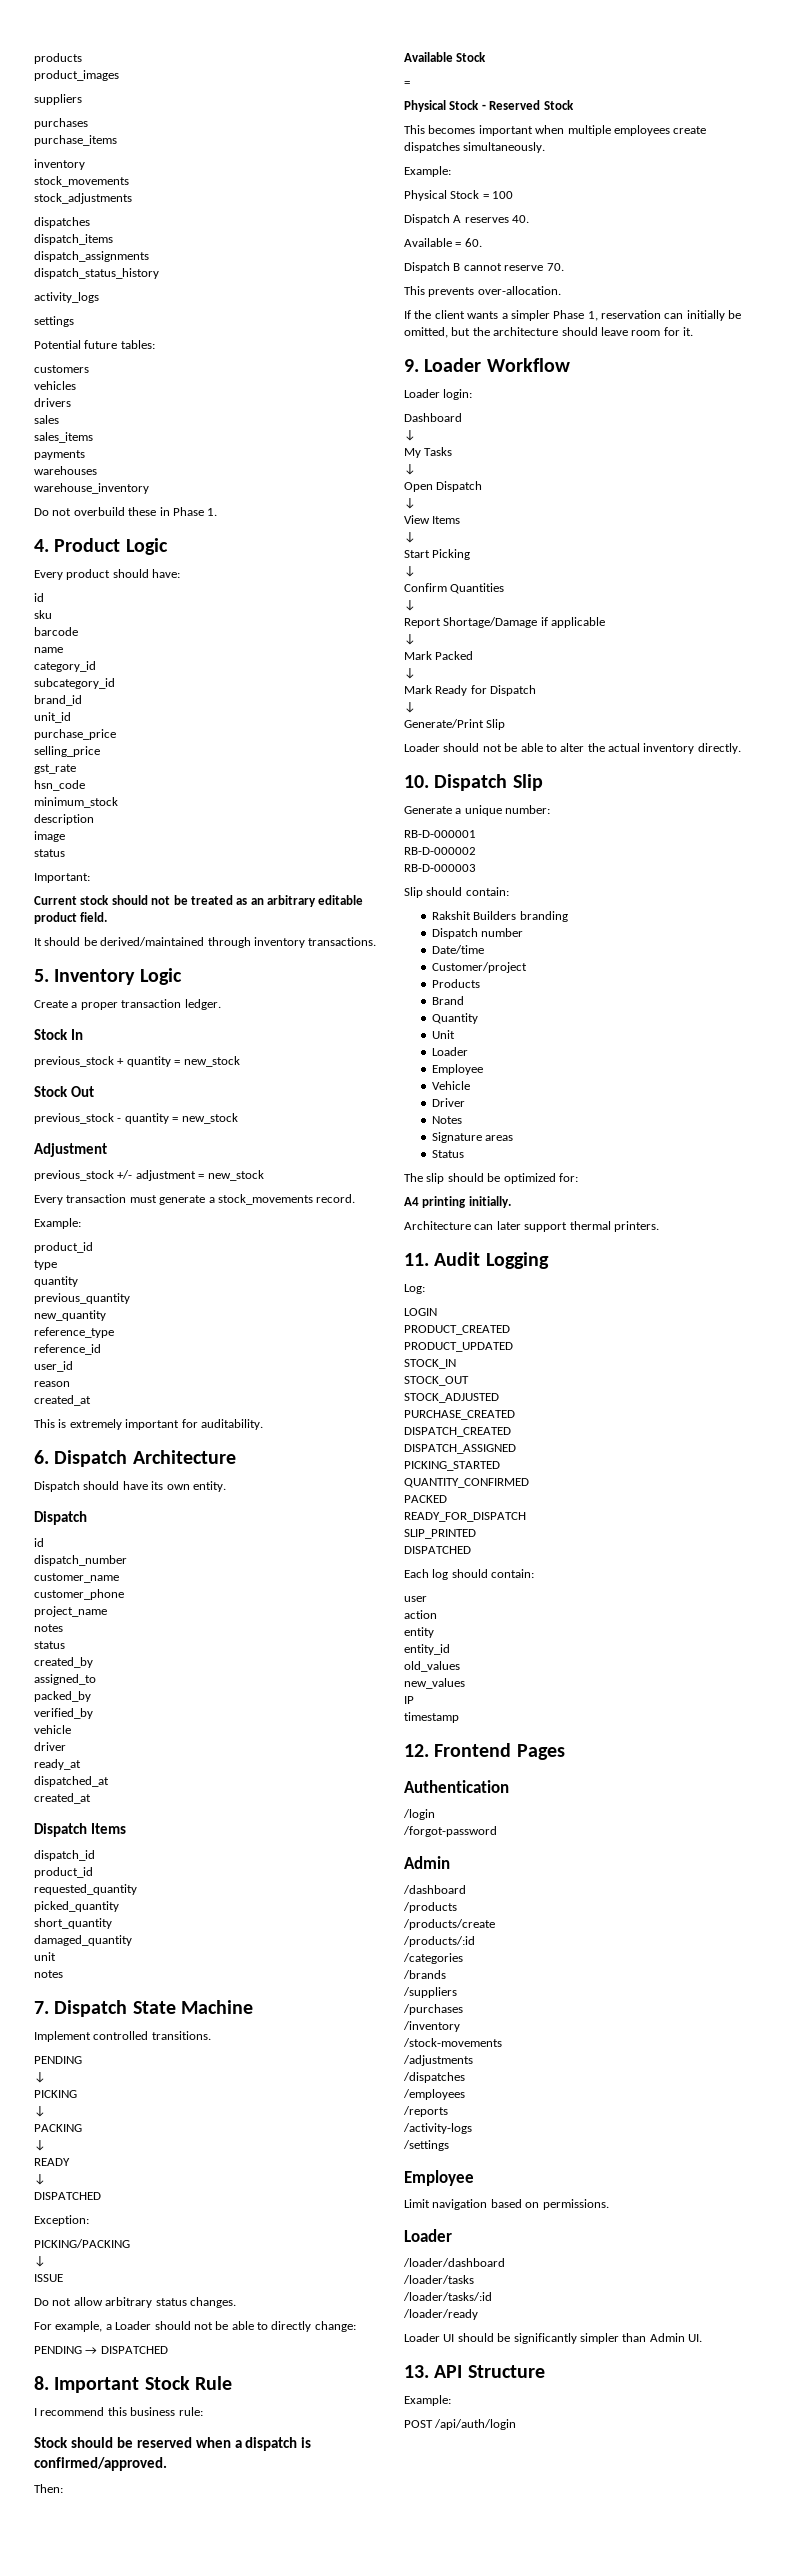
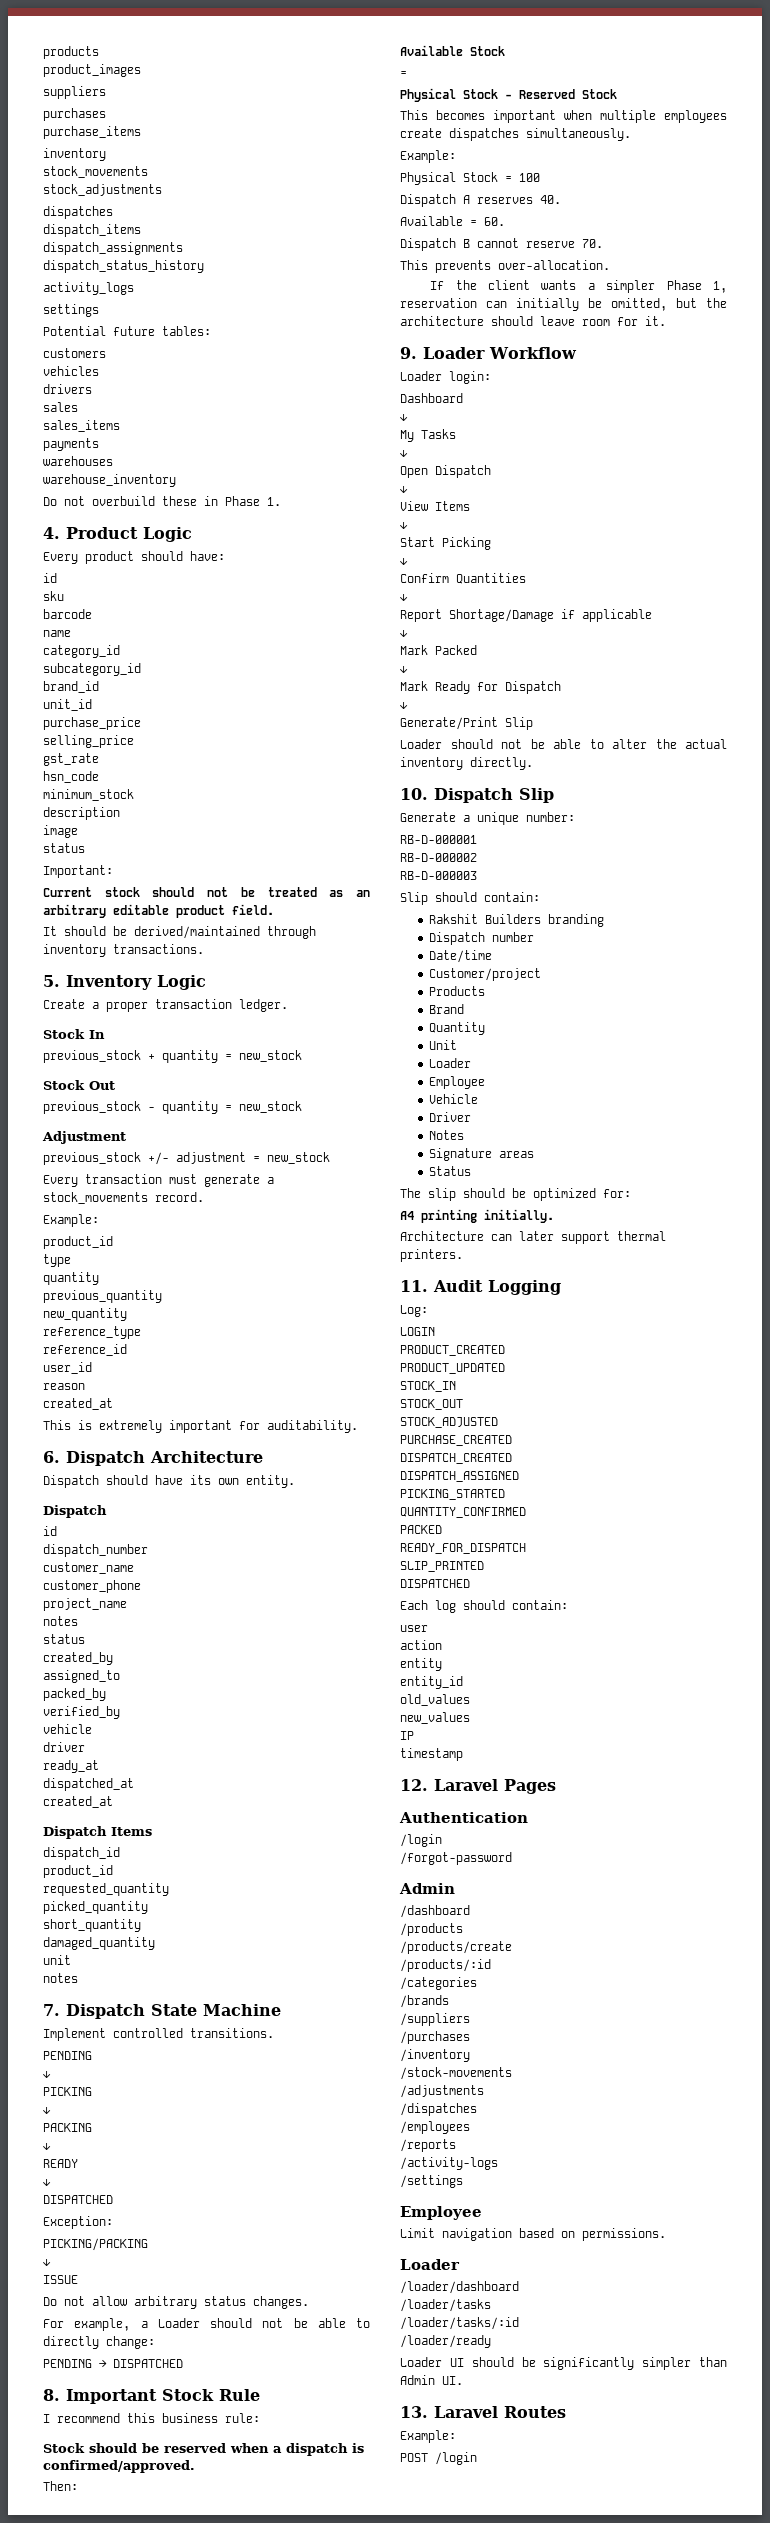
- 12. Frontend Pages
+ 12. Laravel Pages
- 13. API Structure
+ 13. Laravel Routes
- POST /api/auth/login
+ POST /login

